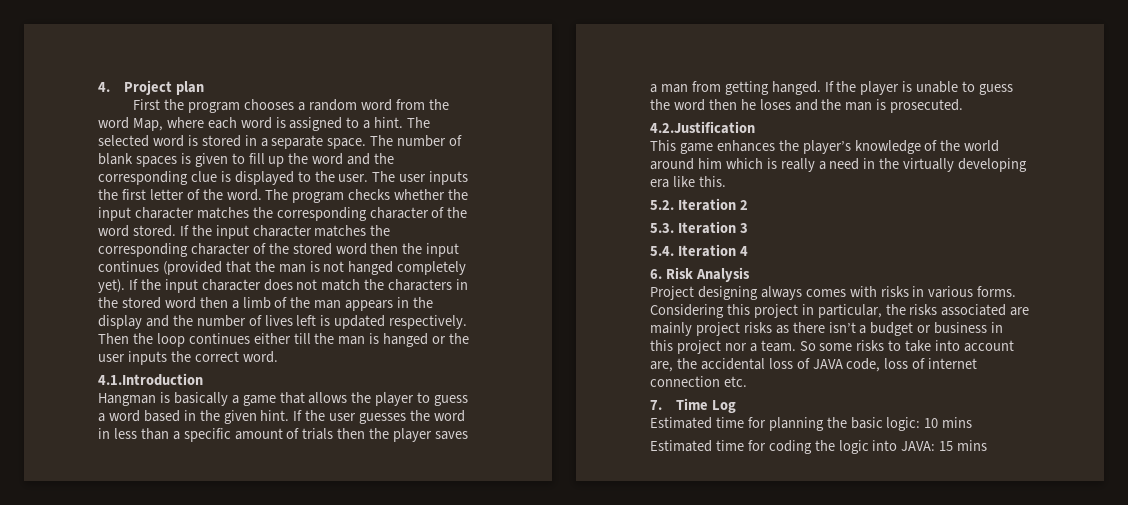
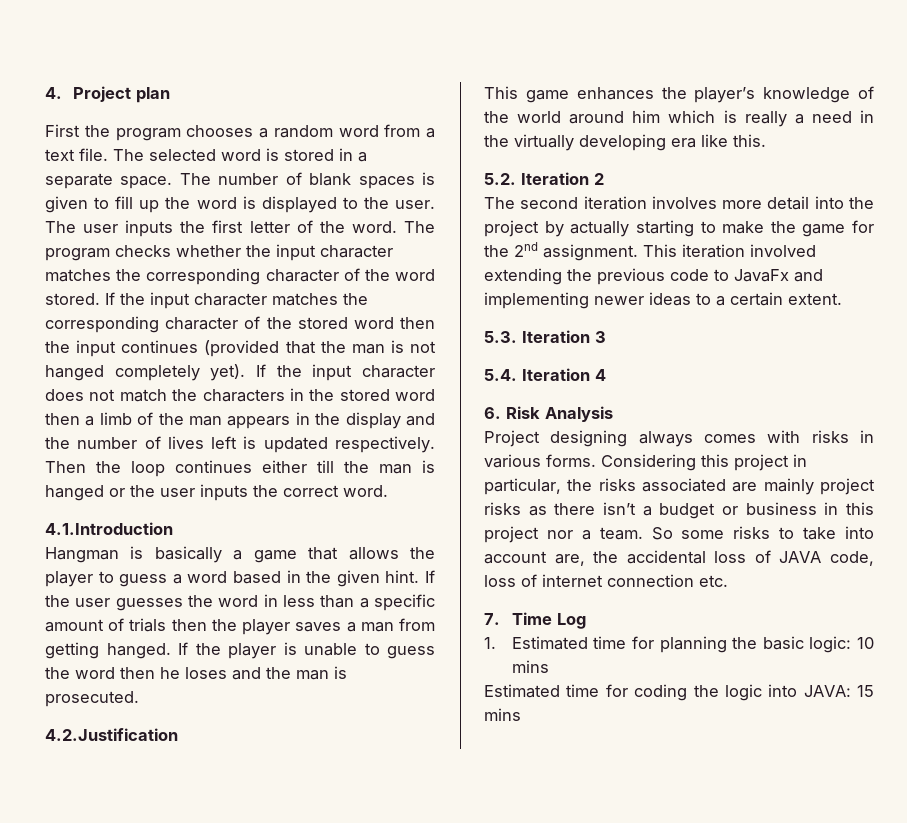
- First the program chooses a random word from the word Map, where each word is assigned to a hint.
+ First the program chooses a random word from a text file.
- The number of blank spaces is given to fill up the word and the corresponding clue is displayed to the user.
+ The number of blank spaces is given to fill up the word is displayed to the user.
+ The second iteration involves more detail into the project by actually starting to make the game for the 2nd assignment. This iteration involved extending the previous code to JavaFx and implementing newer ideas to a certain extent.
- Estimated time for planning the basic logic: 10 mins
+ 1. Estimated time for planning the basic logic: 10 mins

